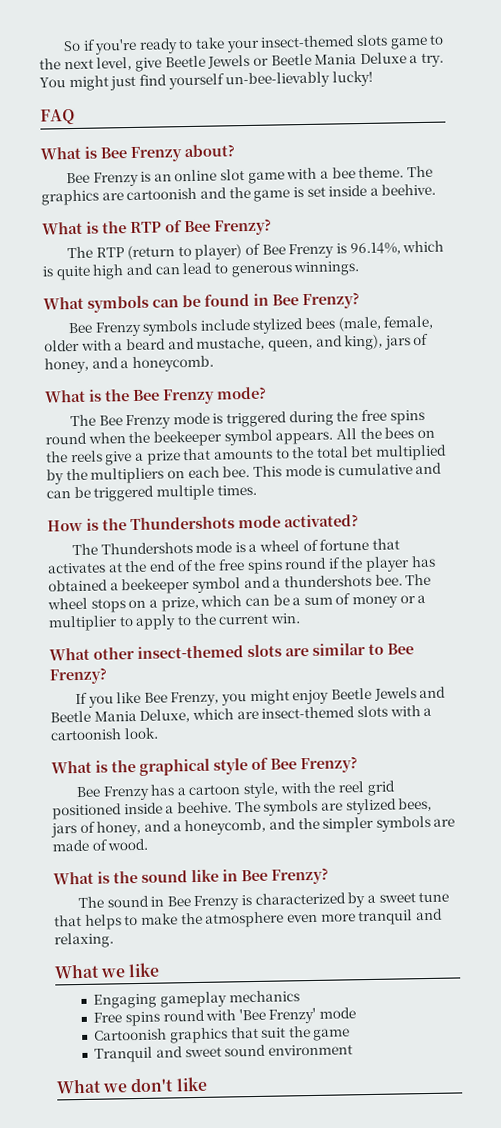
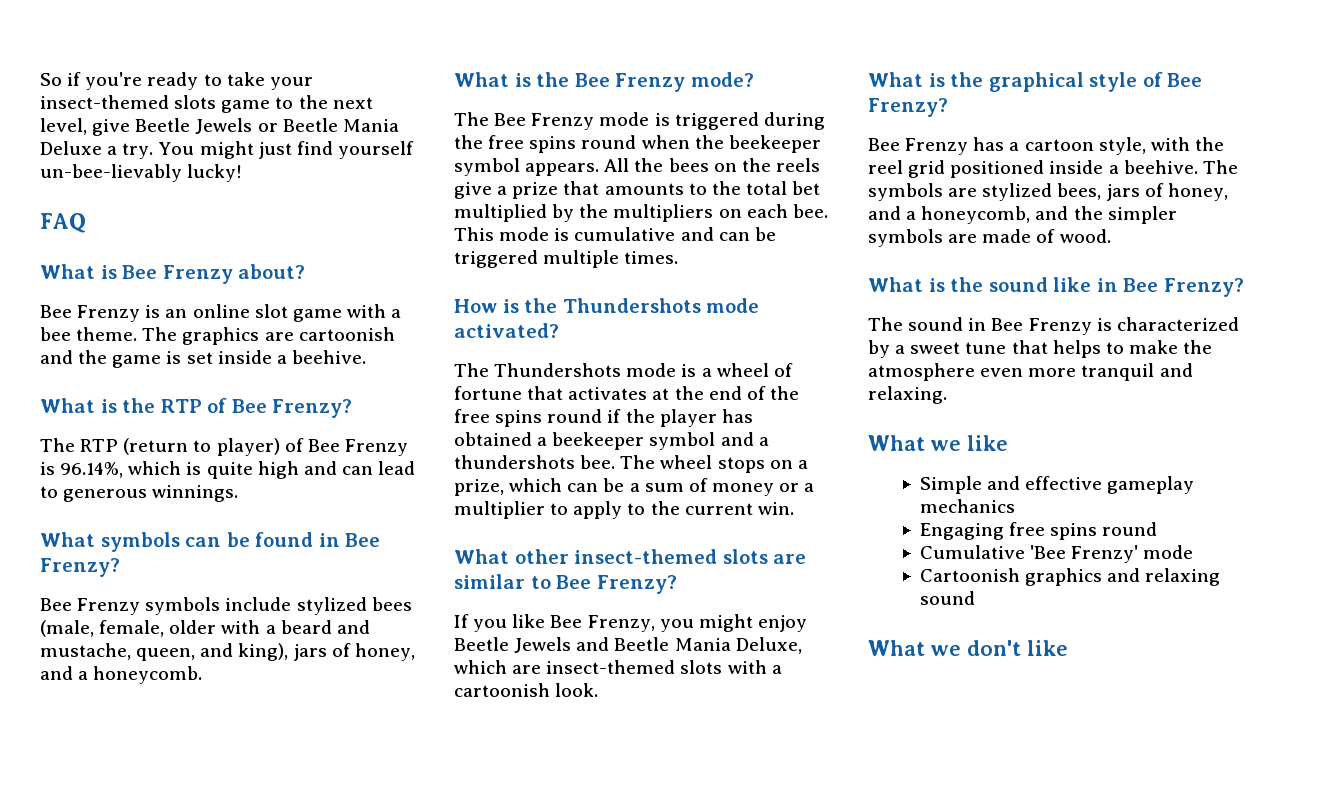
- Engaging gameplay mechanics
+ Simple and effective gameplay mechanics
- Free spins round with 'Bee Frenzy' mode
+ Engaging free spins round
+ Cumulative 'Bee Frenzy' mode
- Cartoonish graphics that suit the game
- Tranquil and sweet sound environment
+ Cartoonish graphics and relaxing sound

